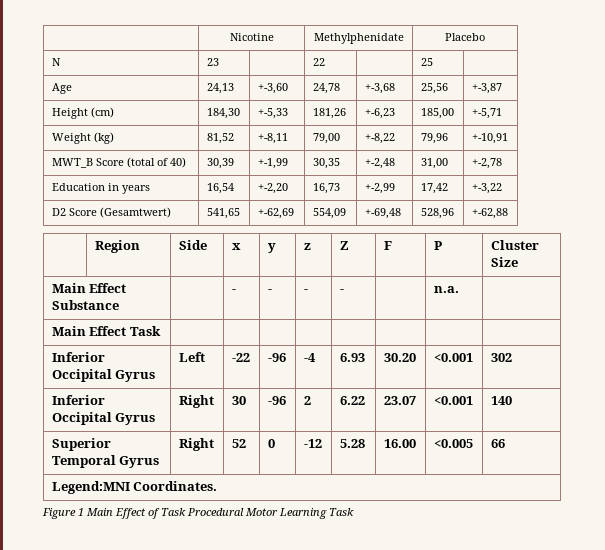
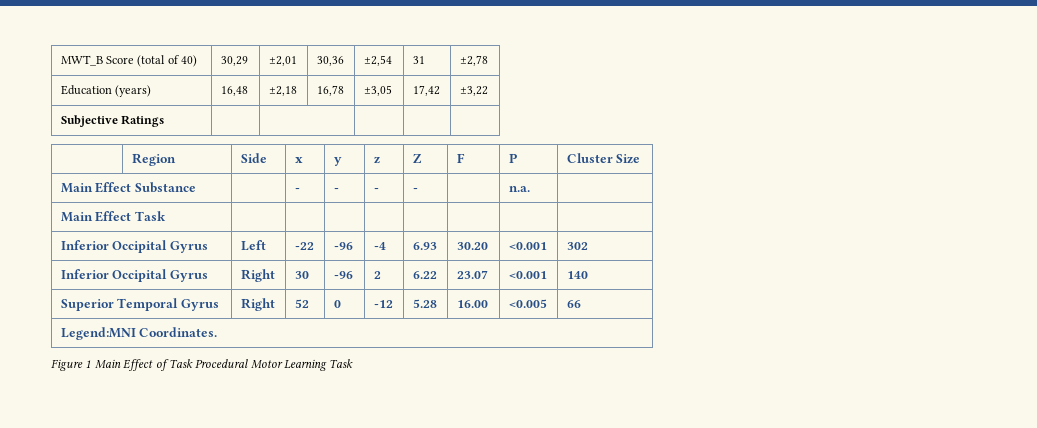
- | Nicotine | Methylphenidate | Placebo
- N | 23 | | 22 | | 25 |
- Age | 24,13 | +-3,60 | 24,78 | +-3,68 | 25,56 | +-3,87
- Height (cm) | 184,30 | +-5,33 | 181,26 | +-6,23 | 185,00 | +-5,71
- Weight (kg) | 81,52 | +-8,11 | 79,00 | +-8,22 | 79,96 | +-10,91
- MWT_B Score (total of 40) | 30,39 | +-1,99 | 30,35 | +-2,48 | 31,00 | +-2,78
- Education in years | 16,54 | +-2,20 | 16,73 | +-2,99 | 17,42 | +-3,22
- D2 Score (Gesamtwert) | 541,65 | +-62,69 | 554,09 | +-69,48 | 528,96 | +-62,88
+ MWT_B Score (total of 40) | 30,29 | ±2,01 | 30,36 | ±2,54 | 31 | ±2,78
+ Education (years) | 16,48 | ±2,18 | 16,78 | ±3,05 | 17,42 | ±3,22
+ Subjective Ratings | | | | |

